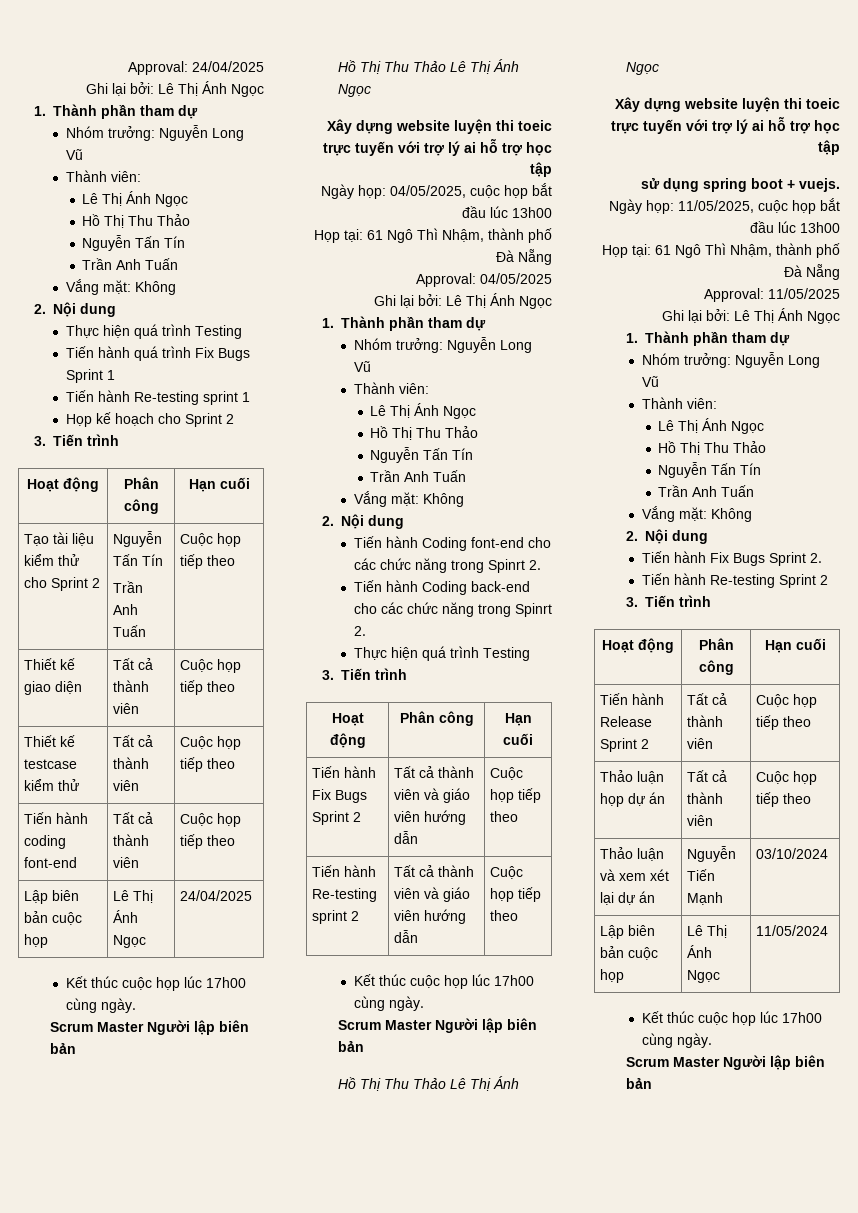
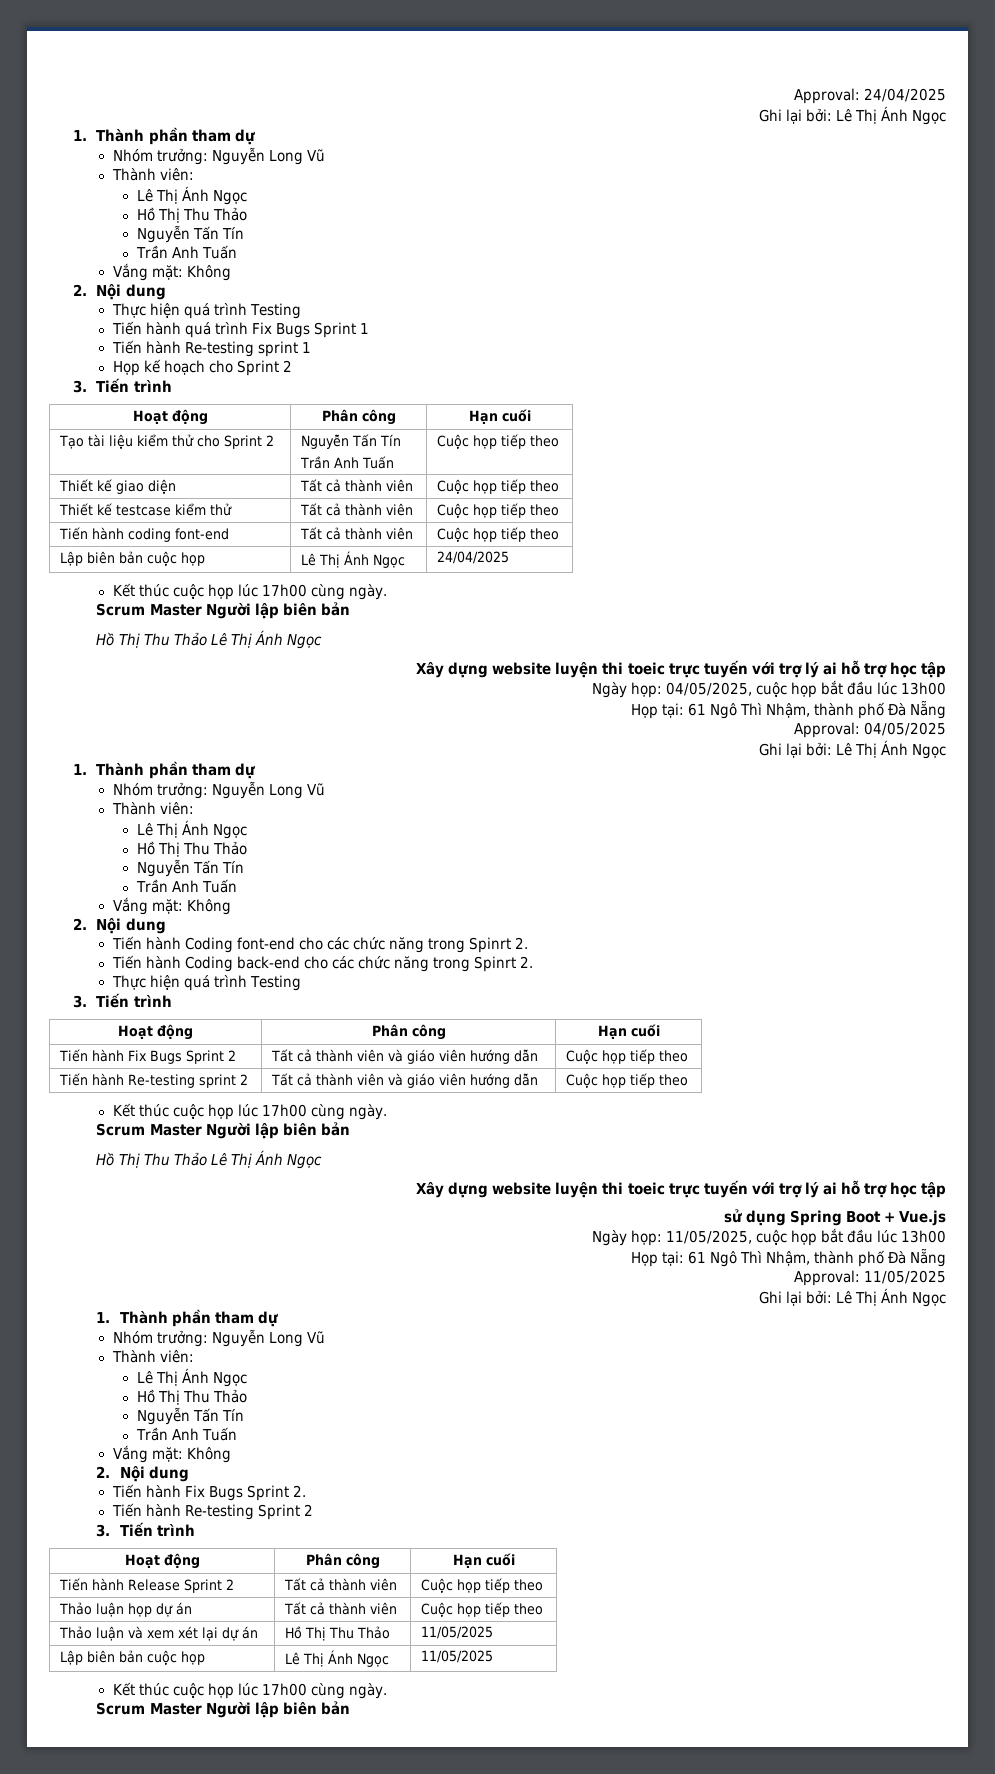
- sử dụng spring boot + vuejs.
+ sử dụng Spring Boot + Vue.js
- Thảo luận và xem xét lại dự án | Nguyễn Tiến Mạnh | 03/10/2024
- Lập biên bản cuộc họp | Lê Thị Ánh Ngọc | 11/05/2024
+ Thảo luận và xem xét lại dự án | Hồ Thị Thu Thảo | 11/05/2025
+ Lập biên bản cuộc họp | Lê Thị Ánh Ngọc | 11/05/2025

